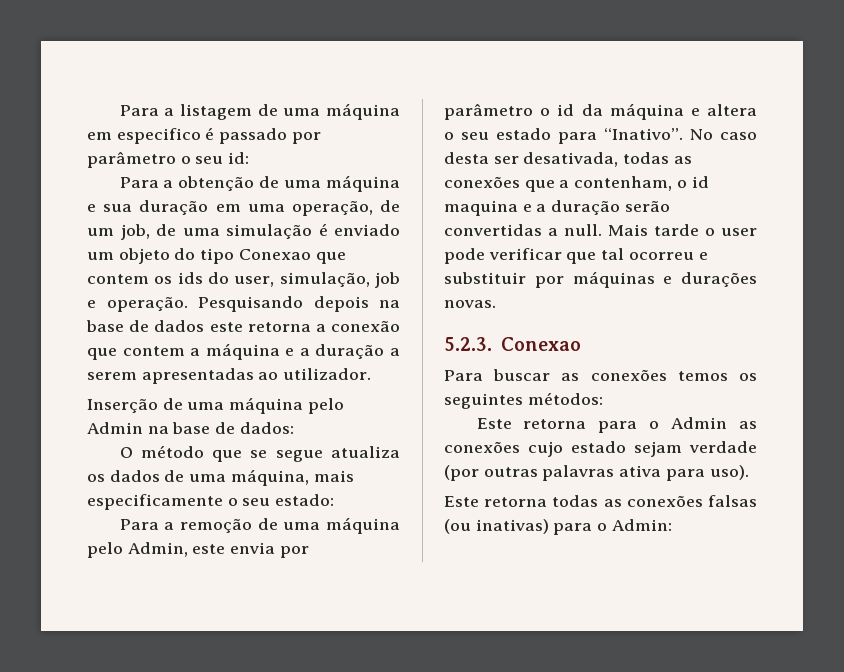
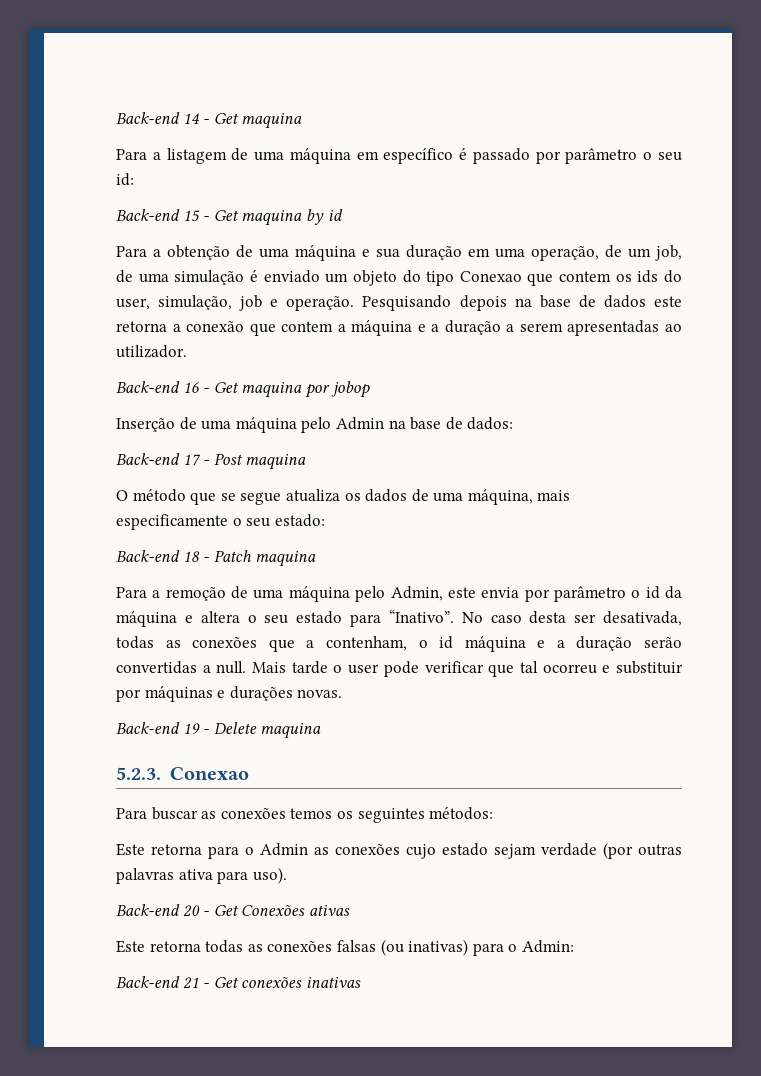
+ Back-end 14 - Get maquina
- Para a listagem de uma máquina em especifico é passado por parâmetro o seu id:
+ Para a listagem de uma máquina em específico é passado por parâmetro o seu id:
+ Back-end 15 - Get maquina by id
+ Back-end 16 - Get maquina por jobop
+ Back-end 17 - Post maquina
+ Back-end 18 - Patch maquina
- No caso desta ser desativada, todas as conexões que a contenham, o id maquina e a duração serão convertidas a null.
+ No caso desta ser desativada, todas as conexões que a contenham, o id máquina e a duração serão convertidas a null.
+ Back-end 19 - Delete maquina
+ Back-end 20 - Get Conexões ativas
+ Back-end 21 - Get conexões inativas

